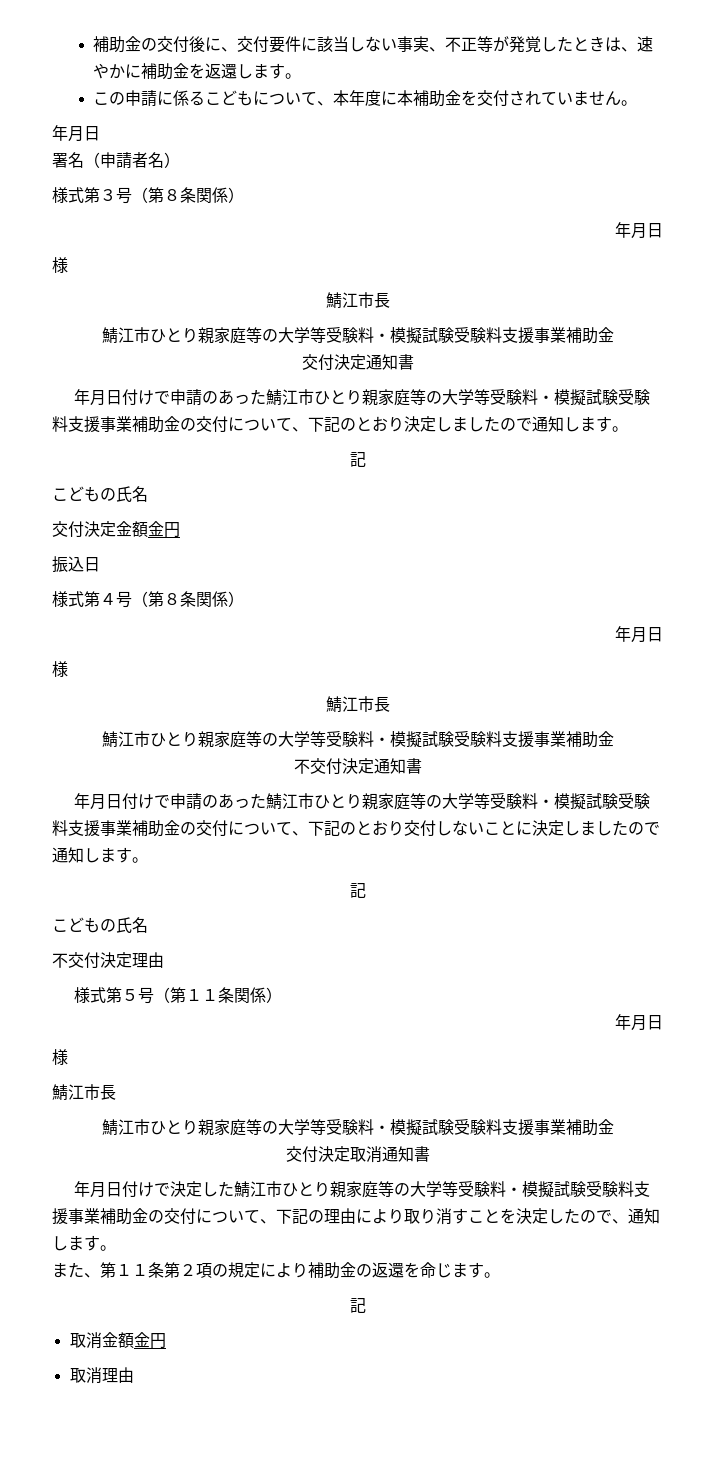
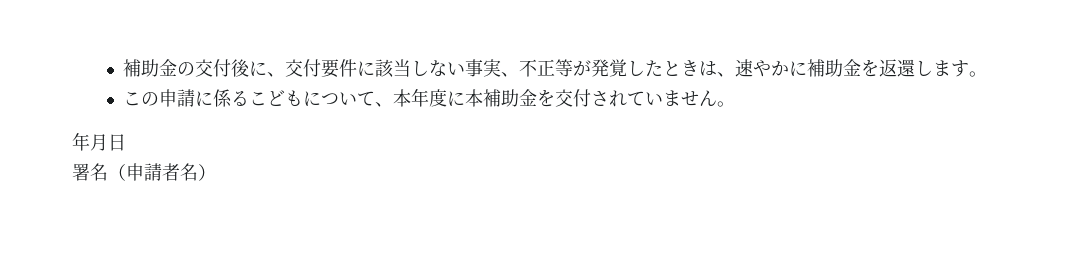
- 様式第３号（第８条関係）
- 年月日
- 様
- 鯖江市長
- 鯖江市ひとり親家庭等の大学等受験料・模擬試験受験料支援事業補助金
- 交付決定通知書
- 年月日付けで申請のあった鯖江市ひとり親家庭等の大学等受験料・模擬試験受験料支援事業補助金の交付について、下記のとおり決定しましたので通知します。
- 記
- こどもの氏名
- 交付決定金額金円
- 振込日
- 様式第４号（第８条関係）
- 年月日
- 様
- 鯖江市長
- 鯖江市ひとり親家庭等の大学等受験料・模擬試験受験料支援事業補助金
- 不交付決定通知書
- 年月日付けで申請のあった鯖江市ひとり親家庭等の大学等受験料・模擬試験受験料支援事業補助金の交付について、下記のとおり交付しないことに決定しましたので通知します。
- 記
- こどもの氏名
- 不交付決定理由
- 様式第５号（第１１条関係）
- 年月日
- 様
- 鯖江市長
- 鯖江市ひとり親家庭等の大学等受験料・模擬試験受験料支援事業補助金
- 交付決定取消通知書
- 年月日付けで決定した鯖江市ひとり親家庭等の大学等受験料・模擬試験受験料支援事業補助金の交付について、下記の理由により取り消すことを決定したので、通知します。
- また、第１１条第２項の規定により補助金の返還を命じます。
- 記
- 取消金額金円
- 取消理由

